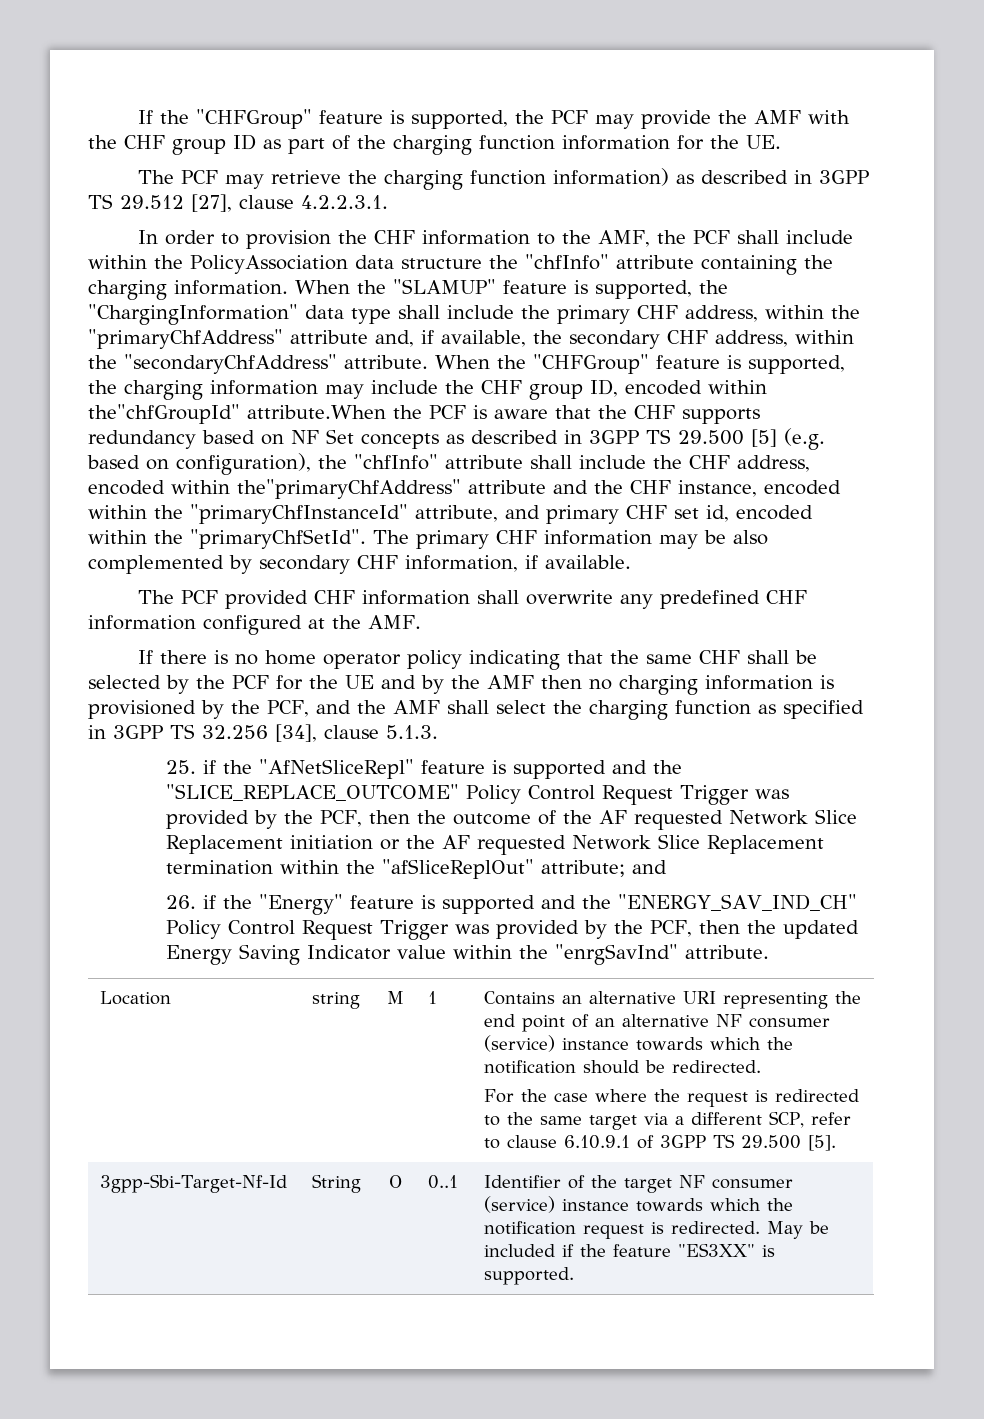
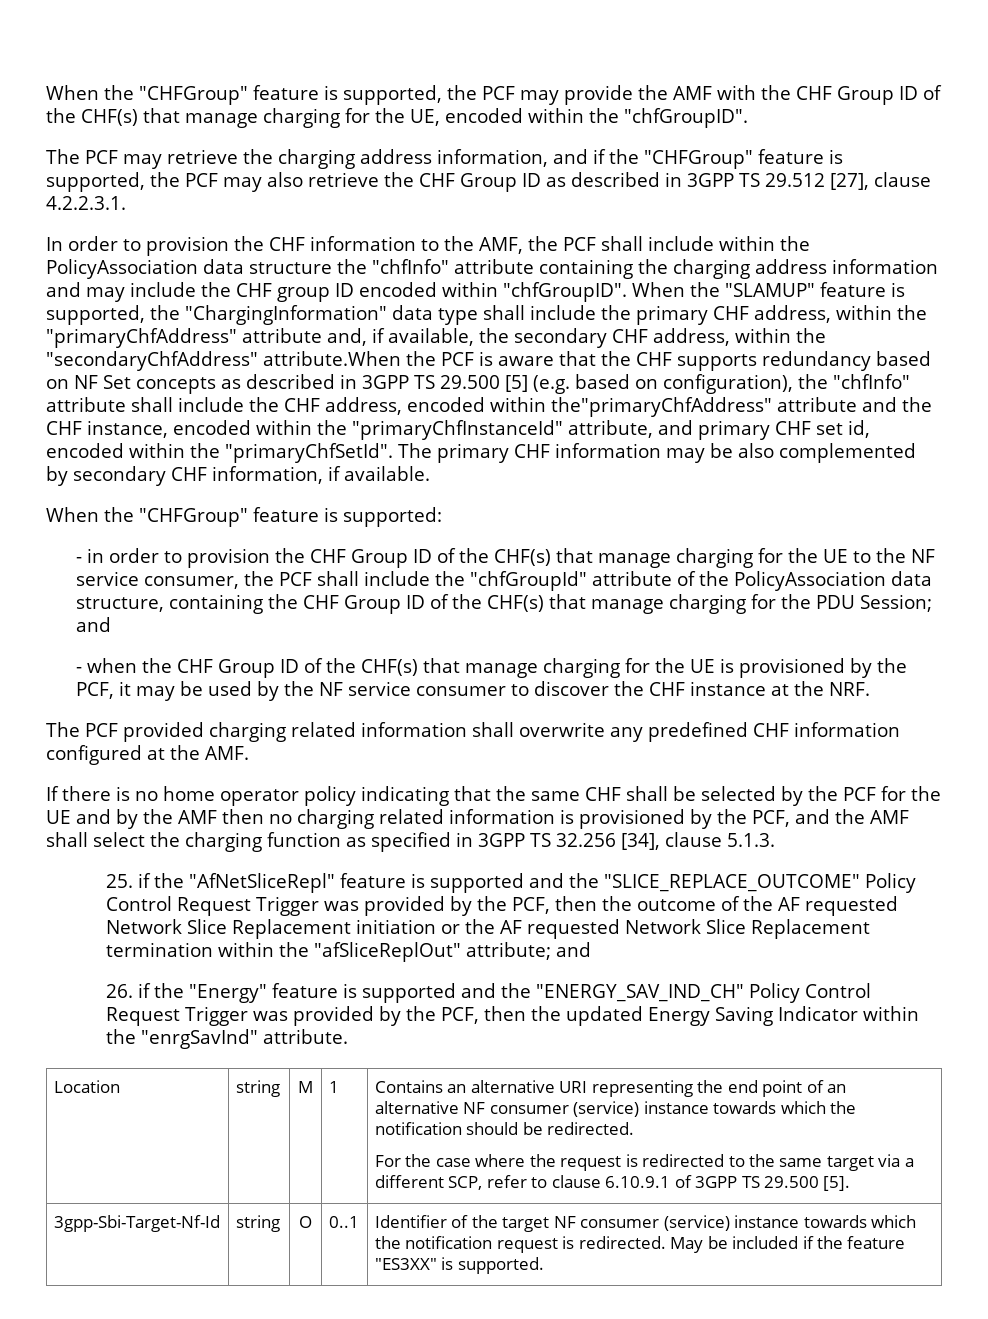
- If the "CHFGroup" feature is supported, the PCF may provide the AMF with the CHF group ID as part of the charging function information for the UE.
+ When the "CHFGroup" feature is supported, the PCF may provide the AMF with the CHF Group ID of the CHF(s) that manage charging for the UE, encoded within the "chfGroupID".
- The PCF may retrieve the charging function information) as described in 3GPP TS 29.512 [27], clause 4.2.2.3.1.
+ The PCF may retrieve the charging address information, and if the "CHFGroup" feature is supported, the PCF may also retrieve the CHF Group ID as described in 3GPP TS 29.512 [27], clause 4.2.2.3.1.
- In order to provision the CHF information to the AMF, the PCF shall include within the PolicyAssociation data structure the "chfInfo" attribute containing the charging information.
+ In order to provision the CHF information to the AMF, the PCF shall include within the PolicyAssociation data structure the "chfInfo" attribute containing the charging address information and may include the CHF group ID encoded within "chfGroupID".
- When the "SLAMUP" feature is supported, the "ChargingInformation" data type shall include the primary CHF address, within the "primaryChfAddress" attribute and, if available, the secondary CHF address, within the "secondaryChfAddress" attribute. When the "CHFGroup" feature is supported, the charging information may include the CHF group ID, encoded within the"chfGroupId" attribute.When the PCF is aware that the CHF supports redundancy based on NF Set concepts as described in 3GPP TS 29.500 [5] (e.g. based on configuration), the "chfInfo" attribute shall include the CHF address, encoded within the"primaryChfAddress" attribute and the CHF instance, encoded within the "primaryChfInstanceId" attribute, and primary CHF set id, encoded within the "primaryChfSetId".
+ When the "SLAMUP" feature is supported, the "ChargingInformation" data type shall include the primary CHF address, within the "primaryChfAddress" attribute and, if available, the secondary CHF address, within the "secondaryChfAddress" attribute.When the PCF is aware that the CHF supports redundancy based on NF Set concepts as described in 3GPP TS 29.500 [5] (e.g. based on configuration), the "chfInfo" attribute shall include the CHF address, encoded within the"primaryChfAddress" attribute and the CHF instance, encoded within the "primaryChfInstanceId" attribute, and primary CHF set id, encoded within the "primaryChfSetId".
+ When the "CHFGroup" feature is supported:
+ - in order to provision the CHF Group ID of the CHF(s) that manage charging for the UE to the NF service consumer, the PCF shall include the "chfGroupId" attribute of the PolicyAssociation data structure, containing the CHF Group ID of the CHF(s) that manage charging for the PDU Session; and
+ - when the CHF Group ID of the CHF(s) that manage charging for the UE is provisioned by the PCF, it may be used by the NF service consumer to discover the CHF instance at the NRF.
- The PCF provided CHF information shall overwrite any predefined CHF information configured at the AMF.
+ The PCF provided charging related information shall overwrite any predefined CHF information configured at the AMF.
- If there is no home operator policy indicating that the same CHF shall be selected by the PCF for the UE and by the AMF then no charging information is provisioned by the PCF, and the AMF shall select the charging function as specified in 3GPP TS 32.256 [34], clause 5.1.3.
+ If there is no home operator policy indicating that the same CHF shall be selected by the PCF for the UE and by the AMF then no charging related information is provisioned by the PCF, and the AMF shall select the charging function as specified in 3GPP TS 32.256 [34], clause 5.1.3.
- 26. if the "Energy" feature is supported and the "ENERGY_SAV_IND_CH" Policy Control Request Trigger was provided by the PCF, then the updated Energy Saving Indicator value within the "enrgSavInd" attribute.
+ 26. if the "Energy" feature is supported and the "ENERGY_SAV_IND_CH" Policy Control Request Trigger was provided by the PCF, then the updated Energy Saving Indicator within the "enrgSavInd" attribute.
- 3gpp-Sbi-Target-Nf-Id | String | O | 0..1 | Identifier of the target NF consumer (service) instance towards which the notification request is redirected. May be included if the feature "ES3XX" is supported.
+ 3gpp-Sbi-Target-Nf-Id | string | O | 0..1 | Identifier of the target NF consumer (service) instance towards which the notification request is redirected. May be included if the feature "ES3XX" is supported.

